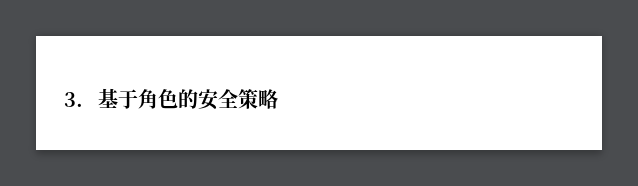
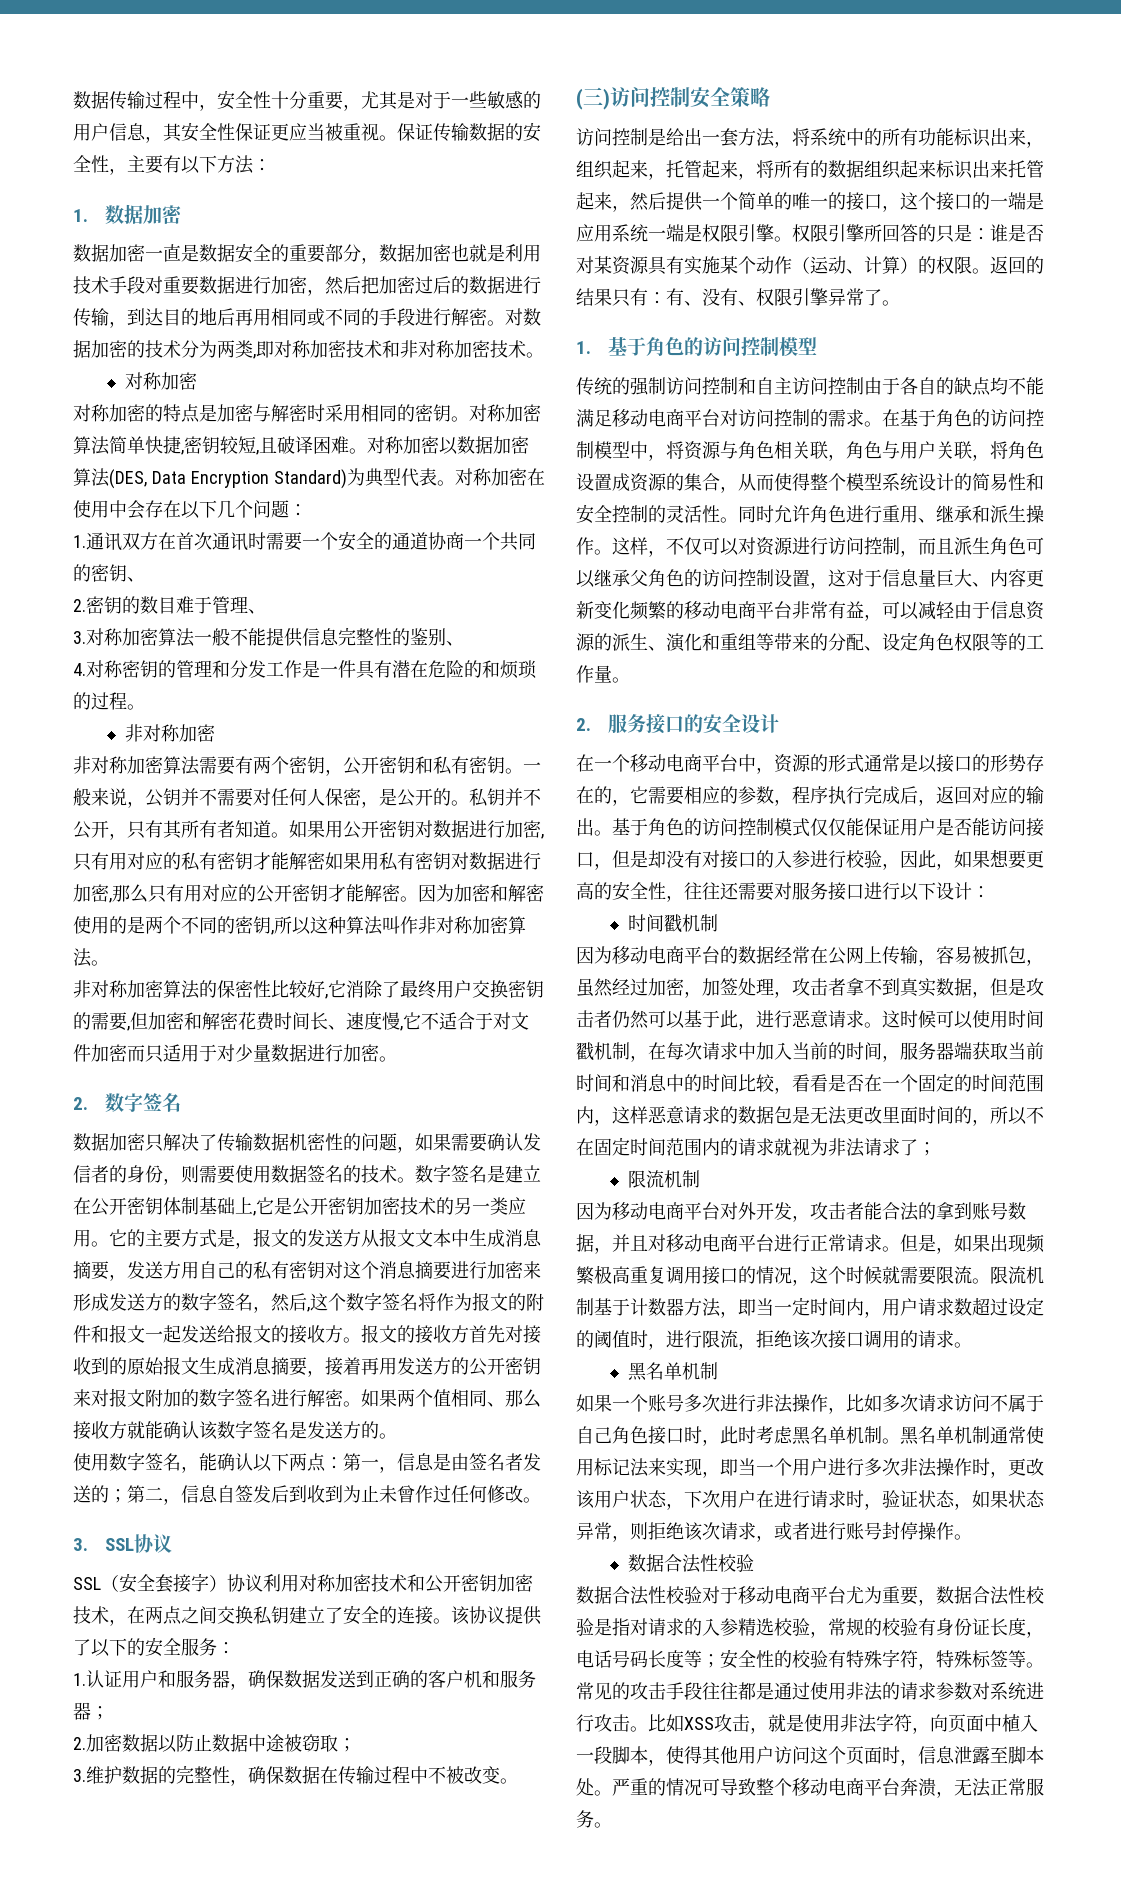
- 3.基于角色的安全策略
+ 数据传输过程中，安全性十分重要，尤其是对于一些敏感的用户信息，其安全性保证更应当被重视。保证传输数据的安全性，主要有以下方法：
+ 1.数据加密
+ 数据加密一直是数据安全的重要部分，数据加密也就是利用技术手段对重要数据进行加密，然后把加密过后的数据进行传输，到达目的地后再用相同或不同的手段进行解密。对数据加密的技术分为两类,即对称加密技术和非对称加密技术。
+ 对称加密
+ 对称加密的特点是加密与解密时采用相同的密钥。对称加密算法简单快捷,密钥较短,且破译困难。对称加密以数据加密算法(DES, Data Encryption Standard)为典型代表。对称加密在使用中会存在以下几个问题：
+ 1.通讯双方在首次通讯时需要一个安全的通道协商一个共同的密钥、
+ 2.密钥的数目难于管理、
+ 3.对称加密算法一般不能提供信息完整性的鉴别、
+ 4.对称密钥的管理和分发工作是一件具有潜在危险的和烦琐的过程。
+ 非对称加密
+ 非对称加密算法需要有两个密钥，公开密钥和私有密钥。一般来说，公钥并不需要对任何人保密，是公开的。私钥并不公开，只有其所有者知道。如果用公开密钥对数据进行加密,只有用对应的私有密钥才能解密如果用私有密钥对数据进行加密,那么只有用对应的公开密钥才能解密。因为加密和解密使用的是两个不同的密钥,所以这种算法叫作非对称加密算法。
+ 非对称加密算法的保密性比较好,它消除了最终用户交换密钥的需要,但加密和解密花费时间长、速度慢,它不适合于对文件加密而只适用于对少量数据进行加密。
+ 2.数字签名
+ 数据加密只解决了传输数据机密性的问题，如果需要确认发信者的身份，则需要使用数据签名的技术。数字签名是建立在公开密钥体制基础上,它是公开密钥加密技术的另一类应用。它的主要方式是，报文的发送方从报文文本中生成消息摘要，发送方用自己的私有密钥对这个消息摘要进行加密来形成发送方的数字签名，然后,这个数字签名将作为报文的附件和报文一起发送给报文的接收方。报文的接收方首先对接收到的原始报文生成消息摘要，接着再用发送方的公开密钥来对报文附加的数字签名进行解密。如果两个值相同、那么接收方就能确认该数字签名是发送方的。
+ 使用数字签名，能确认以下两点：第一，信息是由签名者发送的；第二，信息自签发后到收到为止未曾作过任何修改。
+ 3. SSL协议
+ SSL（安全套接字）协议利用对称加密技术和公开密钥加密技术，在两点之间交换私钥建立了安全的连接。该协议提供了以下的安全服务：
+ 1.认证用户和服务器，确保数据发送到正确的客户机和服务器；
+ 2.加密数据以防止数据中途被窃取；
+ 3.维护数据的完整性，确保数据在传输过程中不被改变。
+ (三)访问控制安全策略
+ 访问控制是给出一套方法，将系统中的所有功能标识出来，组织起来，托管起来，将所有的数据组织起来标识出来托管起来，然后提供一个简单的唯一的接口，这个接口的一端是应用系统一端是权限引擎。权限引擎所回答的只是：谁是否对某资源具有实施某个动作（运动、计算）的权限。返回的结果只有：有、没有、权限引擎异常了。
+ 1.基于角色的访问控制模型
+ 传统的强制访问控制和自主访问控制由于各自的缺点均不能满足移动电商平台对访问控制的需求。在基于角色的访问控制模型中，将资源与角色相关联，角色与用户关联，将角色设置成资源的集合，从而使得整个模型系统设计的简易性和安全控制的灵活性。同时允许角色进行重用、继承和派生操作。这样，不仅可以对资源进行访问控制，而且派生角色可以继承父角色的访问控制设置，这对于信息量巨大、内容更新变化频繁的移动电商平台非常有益，可以减轻由于信息资源的派生、演化和重组等带来的分配、设定角色权限等的工作量。
+ 2.服务接口的安全设计
+ 在一个移动电商平台中，资源的形式通常是以接口的形势存在的，它需要相应的参数，程序执行完成后，返回对应的输出。基于角色的访问控制模式仅仅能保证用户是否能访问接口，但是却没有对接口的入参进行校验，因此，如果想要更高的安全性，往往还需要对服务接口进行以下设计：
+ 时间戳机制
+ 因为移动电商平台的数据经常在公网上传输，容易被抓包，虽然经过加密，加签处理，攻击者拿不到真实数据，但是攻击者仍然可以基于此，进行恶意请求。这时候可以使用时间戳机制，在每次请求中加入当前的时间，服务器端获取当前时间和消息中的时间比较，看看是否在一个固定的时间范围内，这样恶意请求的数据包是无法更改里面时间的，所以不在固定时间范围内的请求就视为非法请求了；
+ 限流机制
+ 因为移动电商平台对外开发，攻击者能合法的拿到账号数据，并且对移动电商平台进行正常请求。但是，如果出现频繁极高重复调用接口的情况，这个时候就需要限流。限流机制基于计数器方法，即当一定时间内，用户请求数超过设定的阈值时，进行限流，拒绝该次接口调用的请求。
+ 黑名单机制
+ 如果一个账号多次进行非法操作，比如多次请求访问不属于自己角色接口时，此时考虑黑名单机制。黑名单机制通常使用标记法来实现，即当一个用户进行多次非法操作时，更改该用户状态，下次用户在进行请求时，验证状态，如果状态异常，则拒绝该次请求，或者进行账号封停操作。
+ 数据合法性校验
+ 数据合法性校验对于移动电商平台尤为重要，数据合法性校验是指对请求的入参精选校验，常规的校验有身份证长度，电话号码长度等；安全性的校验有特殊字符，特殊标签等。常见的攻击手段往往都是通过使用非法的请求参数对系统进行攻击。比如XSS攻击，就是使用非法字符，向页面中植入一段脚本，使得其他用户访问这个页面时，信息泄露至脚本处。严重的情况可导致整个移动电商平台奔溃，无法正常服务。

